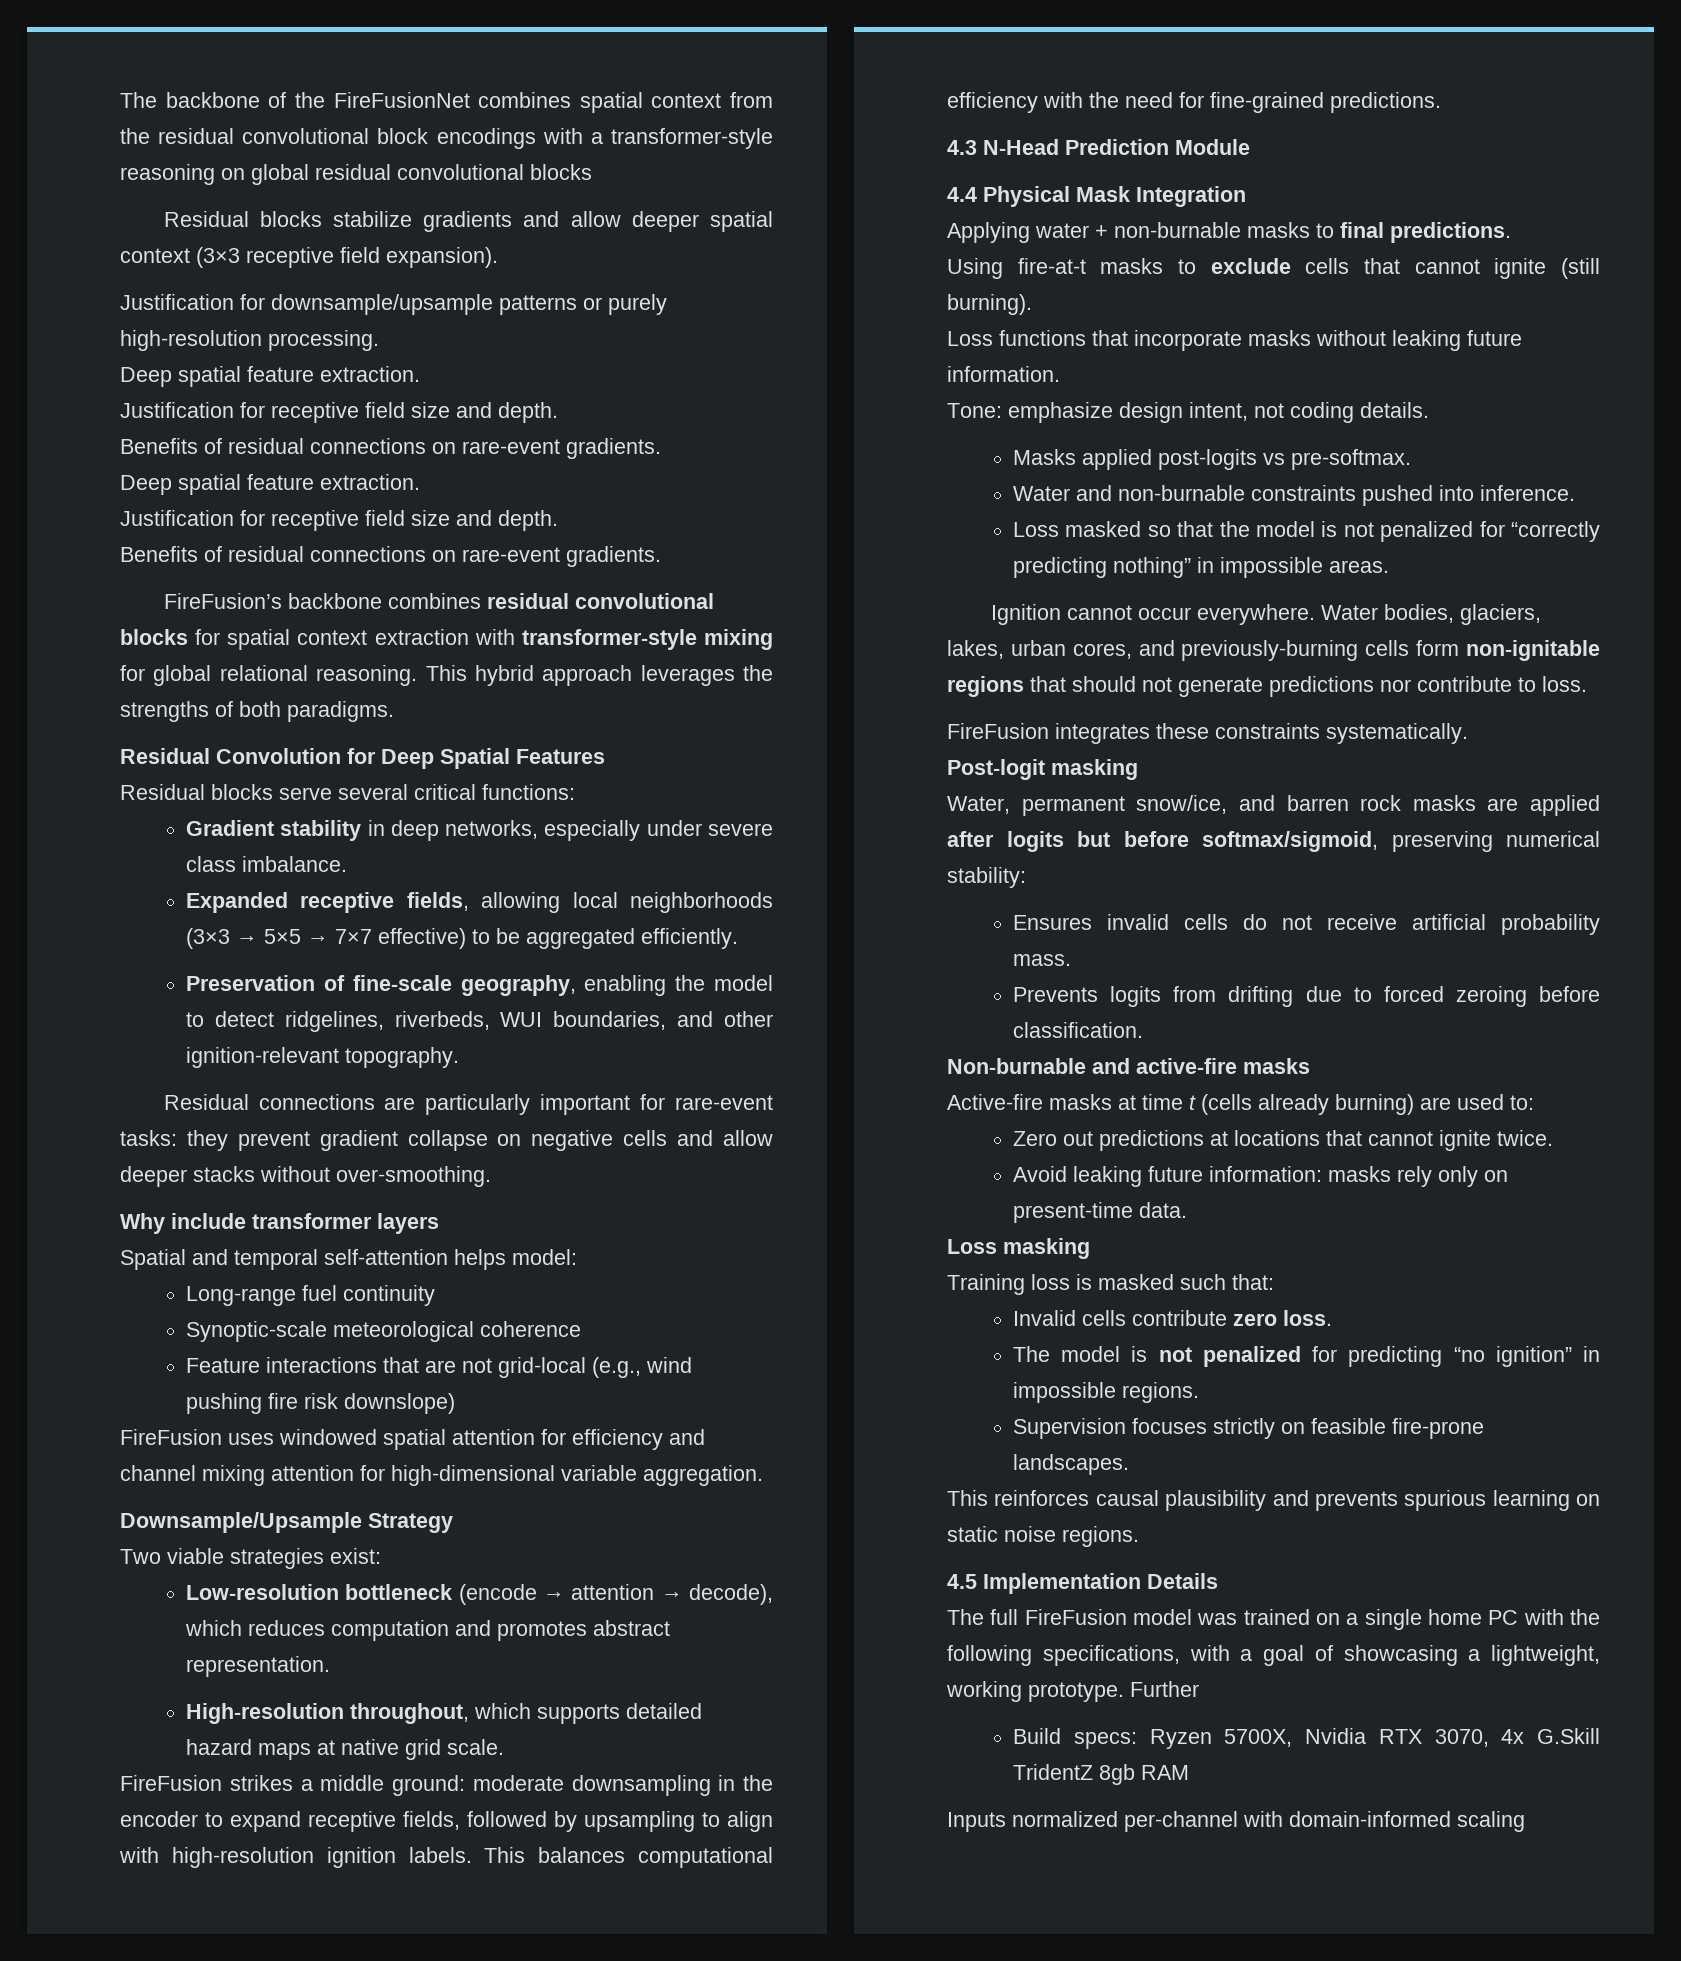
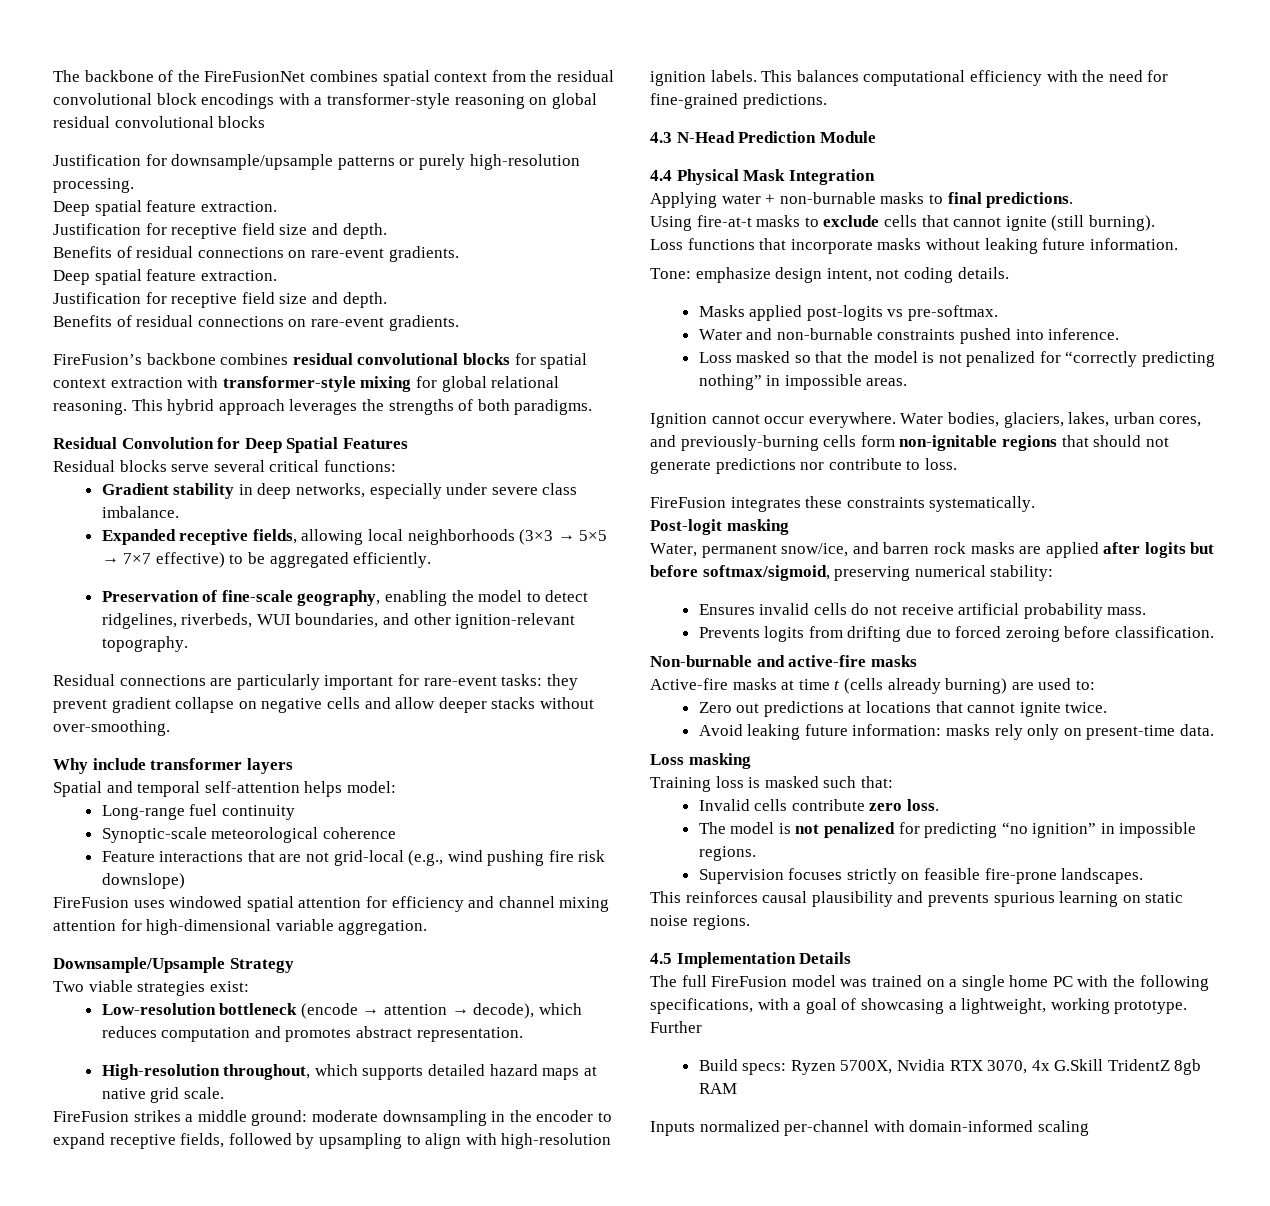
- Residual blocks stabilize gradients and allow deeper spatial context (3×3 receptive field expansion).

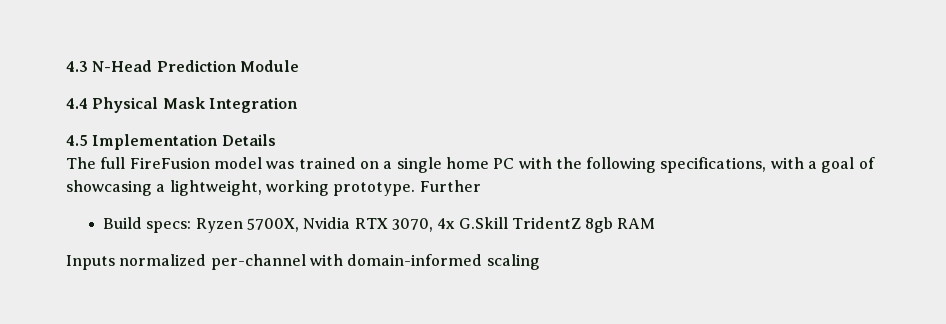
- The backbone of the FireFusionNet combines spatial context from the residual convolutional block encodings with a transformer-style reasoning on global residual convolutional blocks
- Justification for downsample/upsample patterns or purely high-resolution processing.
- Deep spatial feature extraction.
- Justification for receptive field size and depth.
- Benefits of residual connections on rare-event gradients.
- Deep spatial feature extraction.
- Justification for receptive field size and depth.
- Benefits of residual connections on rare-event gradients.
- FireFusion’s backbone combines residual convolutional blocks for spatial context extraction with transformer-style mixing for global relational reasoning. This hybrid approach leverages the strengths of both paradigms.
- Residual Convolution for Deep Spatial Features
- Residual blocks serve several critical functions:
- Gradient stability in deep networks, especially under severe class imbalance.
- Expanded receptive fields, allowing local neighborhoods (3×3 → 5×5 → 7×7 effective) to be aggregated efficiently.
- Preservation of fine-scale geography, enabling the model to detect ridgelines, riverbeds, WUI boundaries, and other ignition-relevant topography.
- Residual connections are particularly important for rare-event tasks: they prevent gradient collapse on negative cells and allow deeper stacks without over-smoothing.
- Why include transformer layers
- Spatial and temporal self-attention helps model:
- Long-range fuel continuity
- Synoptic-scale meteorological coherence
- Feature interactions that are not grid-local (e.g., wind pushing fire risk downslope)
- FireFusion uses windowed spatial attention for efficiency and channel mixing attention for high-dimensional variable aggregation.
- Downsample/Upsample Strategy
- Two viable strategies exist:
- Low-resolution bottleneck (encode → attention → decode), which reduces computation and promotes abstract representation.
- High-resolution throughout, which supports detailed hazard maps at native grid scale.
- FireFusion strikes a middle ground: moderate downsampling in the encoder to expand receptive fields, followed by upsampling to align with high-resolution ignition labels. This balances computational efficiency with the need for fine-grained predictions.
- Applying water + non-burnable masks to final predictions.
- Using fire-at-t masks to exclude cells that cannot ignite (still burning).
- Loss functions that incorporate masks without leaking future information.
- Tone: emphasize design intent, not coding details.
- Masks applied post-logits vs pre-softmax.
- Water and non-burnable constraints pushed into inference.
- Loss masked so that the model is not penalized for “correctly predicting nothing” in impossible areas.
- Ignition cannot occur everywhere. Water bodies, glaciers, lakes, urban cores, and previously-burning cells form non-ignitable regions that should not generate predictions nor contribute to loss.
- FireFusion integrates these constraints systematically.
- Post-logit masking
- Water, permanent snow/ice, and barren rock masks are applied after logits but before softmax/sigmoid, preserving numerical stability:
- Ensures invalid cells do not receive artificial probability mass.
- Prevents logits from drifting due to forced zeroing before classification.
- Non-burnable and active-fire masks
- Active-fire masks at time t (cells already burning) are used to:
- Zero out predictions at locations that cannot ignite twice.
- Avoid leaking future information: masks rely only on present-time data.
- Loss masking
- Training loss is masked such that:
- Invalid cells contribute zero loss.
- The model is not penalized for predicting “no ignition” in impossible regions.
- Supervision focuses strictly on feasible fire-prone landscapes.
- This reinforces causal plausibility and prevents spurious learning on static noise regions.

